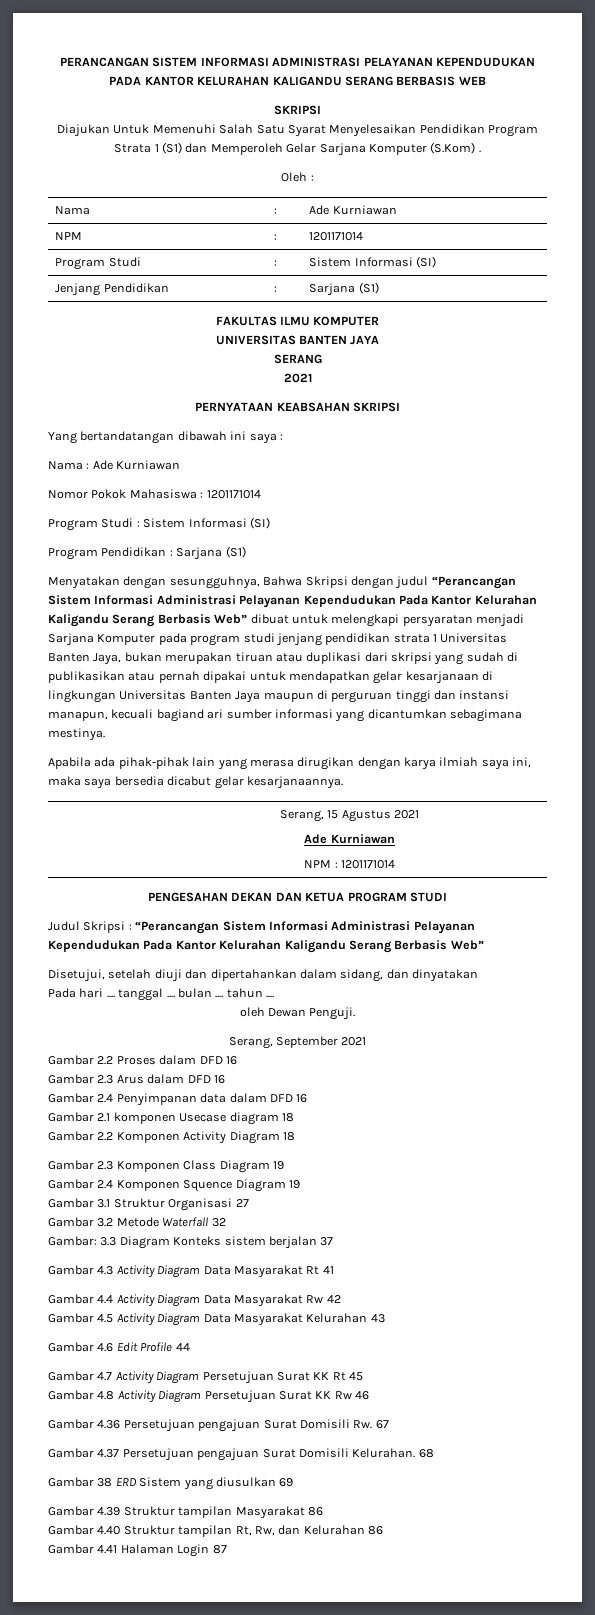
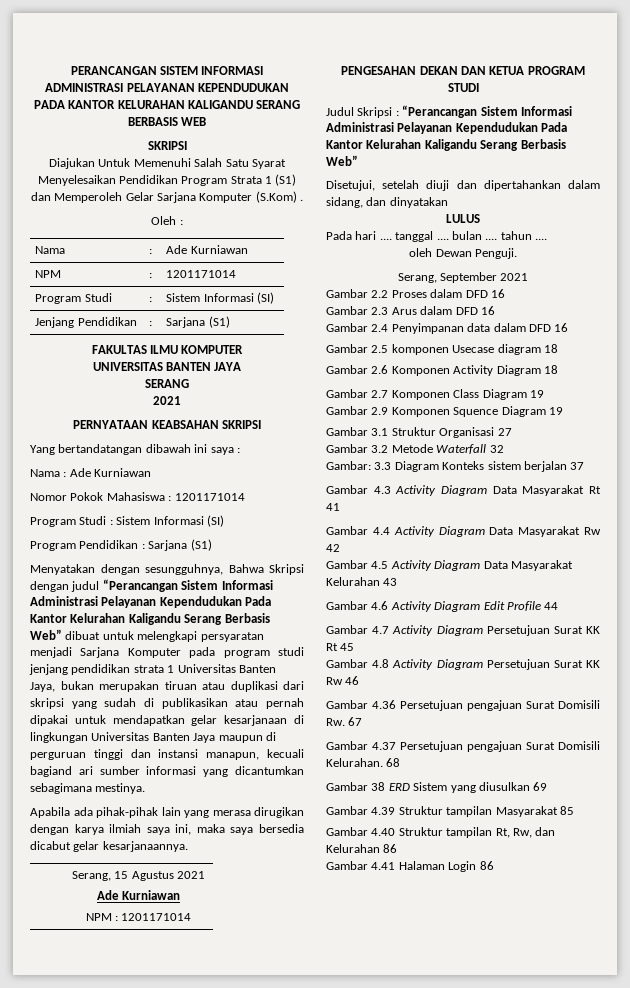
+ LULUS
- Gambar 2.1 komponen Usecase diagram 18
+ Gambar 2.5 komponen Usecase diagram 18
- Gambar 2.2 Komponen Activity Diagram 18
+ Gambar 2.6 Komponen Activity Diagram 18
- Gambar 2.3 Komponen Class Diagram 19
+ Gambar 2.7 Komponen Class Diagram 19
- Gambar 2.4 Komponen Squence Diagram 19
+ Gambar 2.9 Komponen Squence Diagram 19
- Gambar 4.6 Edit Profile 44
+ Gambar 4.6 Activity Diagram Edit Profile 44
- Gambar 4.39 Struktur tampilan Masyarakat 86
+ Gambar 4.39 Struktur tampilan Masyarakat 85
- Gambar 4.41 Halaman Login 87
+ Gambar 4.41 Halaman Login 86

